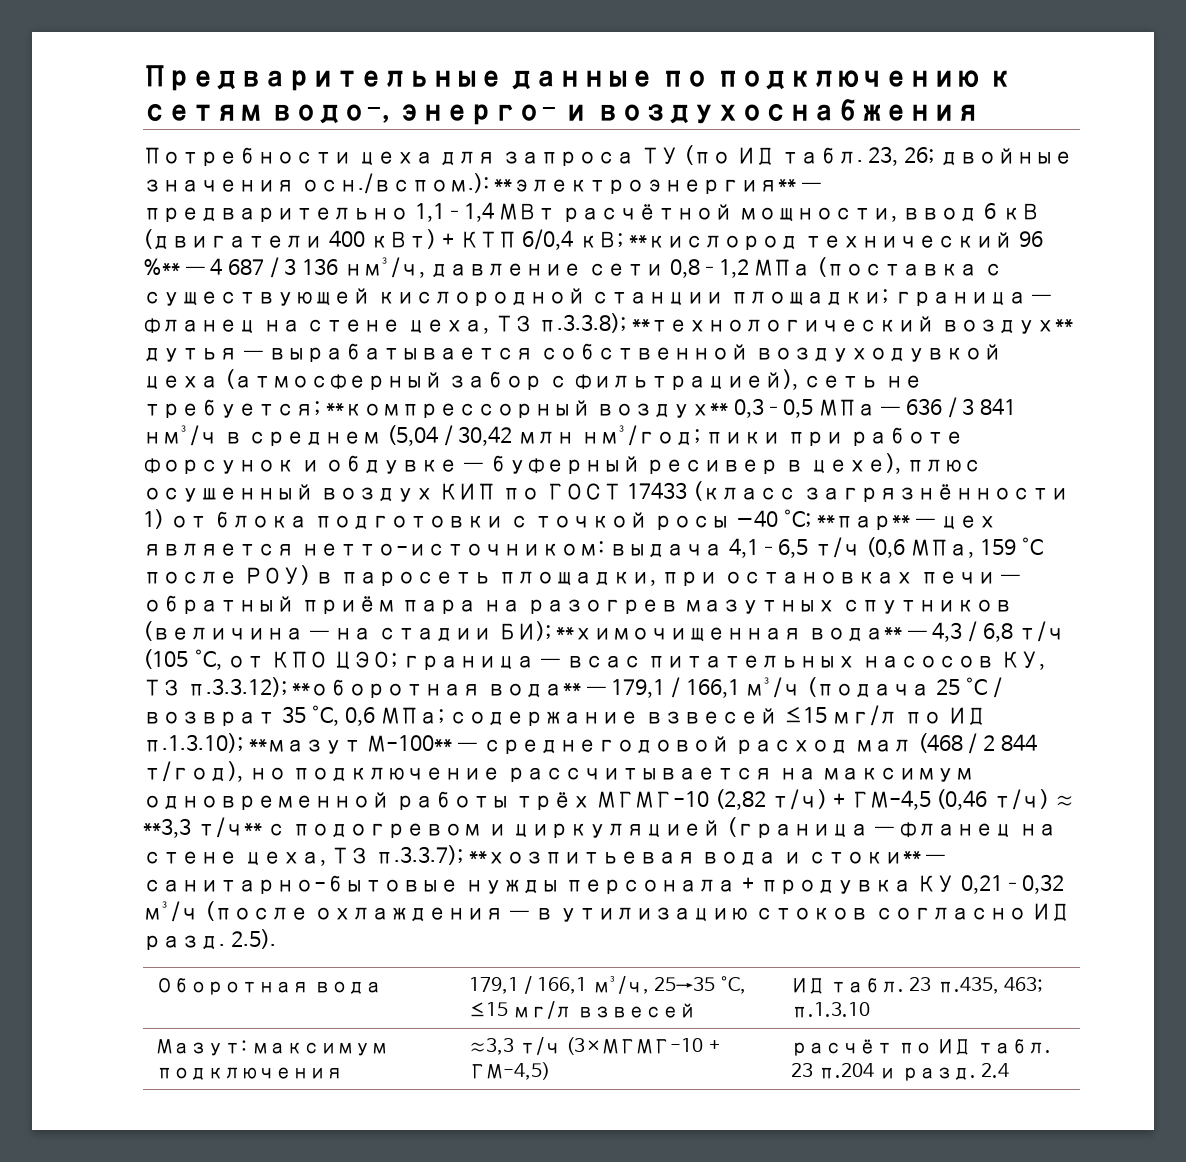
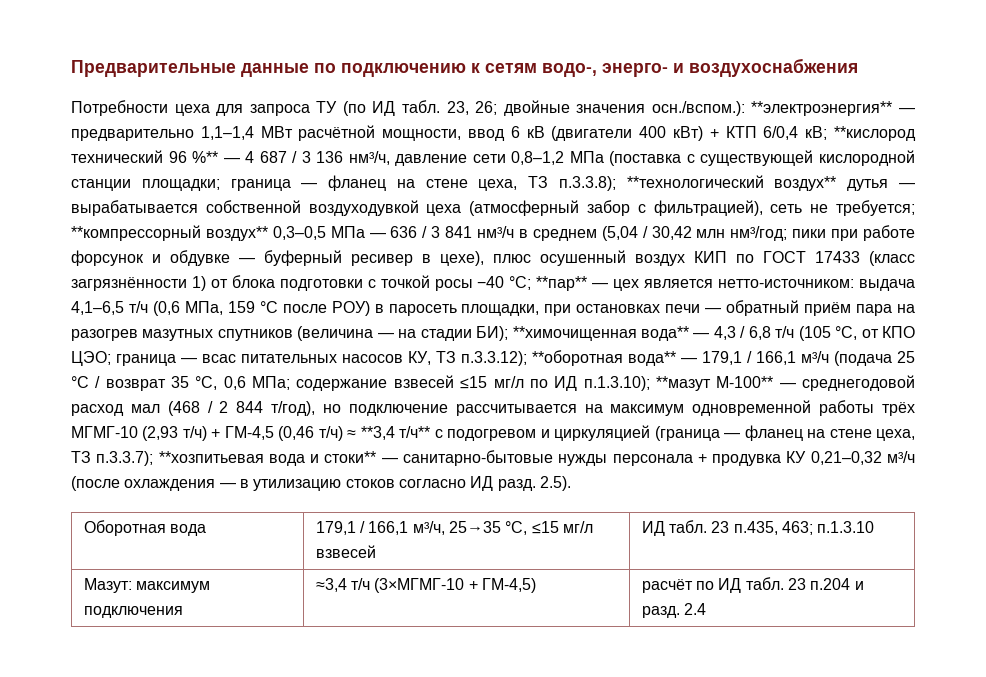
- **мазут М-100** — среднегодовой расход мал (468 / 2 844 т/год), но подключение рассчитывается на максимум одновременной работы трёх МГМГ-10 (2,82 т/ч) + ГМ-4,5 (0,46 т/ч) ≈ **3,3 т/ч** с подогревом и циркуляцией (граница — фланец на стене цеха, ТЗ п.3.3.7);
+ **мазут М-100** — среднегодовой расход мал (468 / 2 844 т/год), но подключение рассчитывается на максимум одновременной работы трёх МГМГ-10 (2,93 т/ч) + ГМ-4,5 (0,46 т/ч) ≈ **3,4 т/ч** с подогревом и циркуляцией (граница — фланец на стене цеха, ТЗ п.3.3.7);
- Мазут: максимум подключения | ≈3,3 т/ч (3×МГМГ-10 + ГМ-4,5) | расчёт по ИД табл. 23 п.204 и разд. 2.4
+ Мазут: максимум подключения | ≈3,4 т/ч (3×МГМГ-10 + ГМ-4,5) | расчёт по ИД табл. 23 п.204 и разд. 2.4

